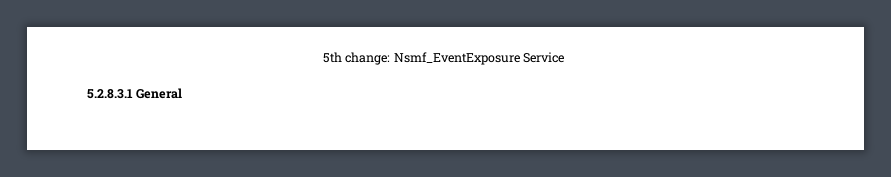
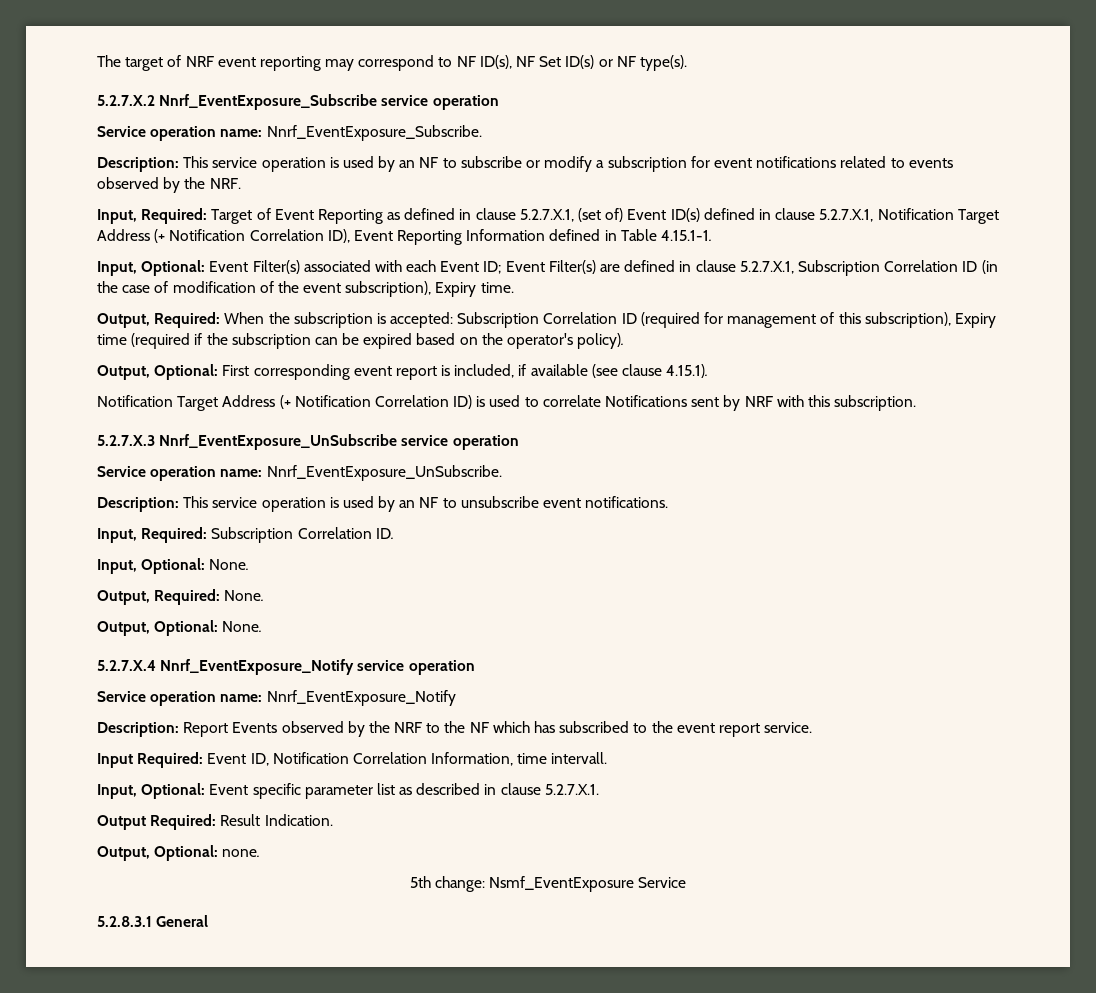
+ The target of NRF event reporting may correspond to NF ID(s), NF Set ID(s) or NF type(s).
+ 5.2.7.X.2 Nnrf_EventExposure_Subscribe service operation
+ Service operation name: Nnrf_EventExposure_Subscribe.
+ Description: This service operation is used by an NF to subscribe or modify a subscription for event notifications related to events observed by the NRF.
+ Input, Required: Target of Event Reporting as defined in clause 5.2.7.X.1, (set of) Event ID(s) defined in clause 5.2.7.X.1, Notification Target Address (+ Notification Correlation ID), Event Reporting Information defined in Table 4.15.1-1.
+ Input, Optional: Event Filter(s) associated with each Event ID; Event Filter(s) are defined in clause 5.2.7.X.1, Subscription Correlation ID (in the case of modification of the event subscription), Expiry time.
+ Output, Required: When the subscription is accepted: Subscription Correlation ID (required for management of this subscription), Expiry time (required if the subscription can be expired based on the operator's policy).
+ Output, Optional: First corresponding event report is included, if available (see clause 4.15.1).
+ Notification Target Address (+ Notification Correlation ID) is used to correlate Notifications sent by NRF with this subscription.
+ 5.2.7.X.3 Nnrf_EventExposure_UnSubscribe service operation
+ Service operation name: Nnrf_EventExposure_UnSubscribe.
+ Description: This service operation is used by an NF to unsubscribe event notifications.
+ Input, Required: Subscription Correlation ID.
+ Input, Optional: None.
+ Output, Required: None.
+ Output, Optional: None.
+ 5.2.7.X.4 Nnrf_EventExposure_Notify service operation
+ Service operation name: Nnrf_EventExposure_Notify
+ Description: Report Events observed by the NRF to the NF which has subscribed to the event report service.
+ Input Required: Event ID, Notification Correlation Information, time intervall.
+ Input, Optional: Event specific parameter list as described in clause 5.2.7.X.1.
+ Output Required: Result Indication.
+ Output, Optional: none.

